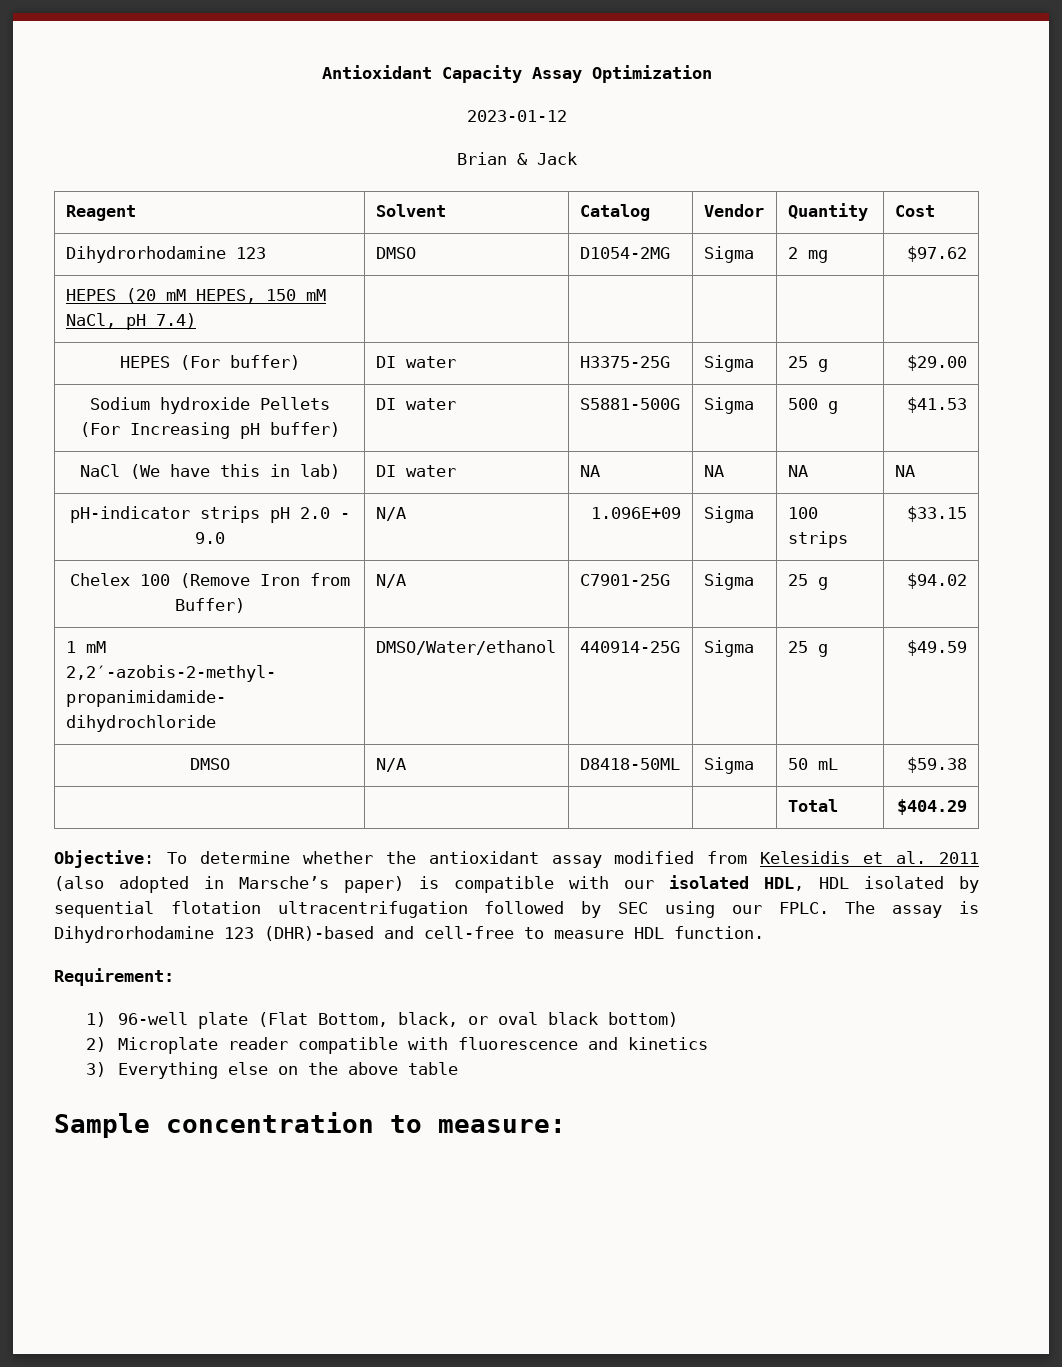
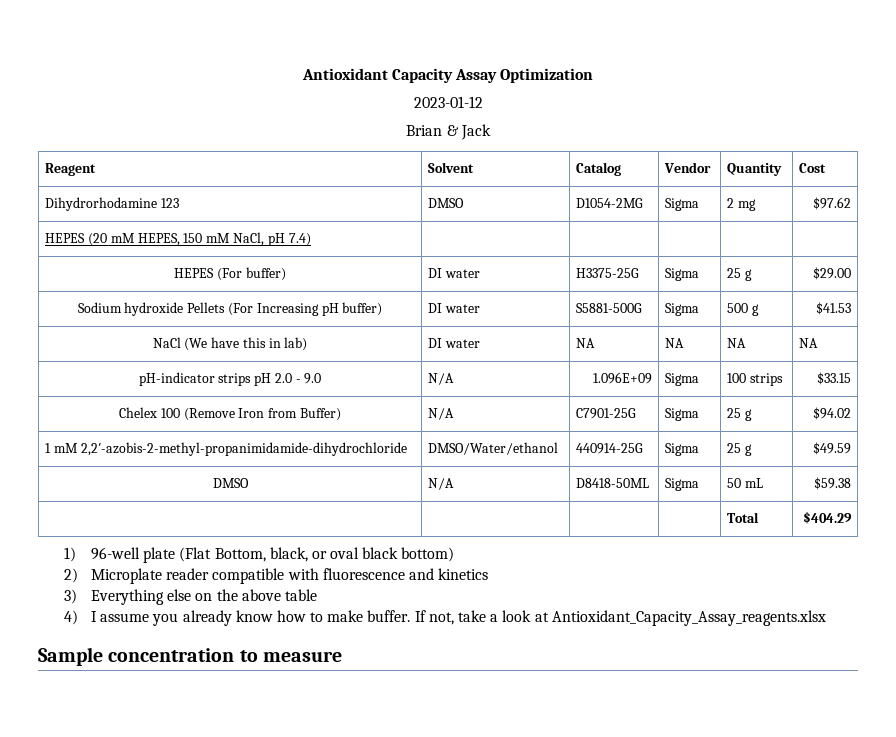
- Objective: To determine whether the antioxidant assay modified from Kelesidis et al. 2011 (also adopted in Marsche’s paper) is compatible with our isolated HDL, HDL isolated by sequential flotation ultracentrifugation followed by SEC using our FPLC. The assay is Dihydrorhodamine 123 (DHR)-based and cell-free to measure HDL function.
- Requirement:
+ 4) I assume you already know how to make buffer. If not, take a look at Antioxidant_Capacity_Assay_reagents.xlsx
- Sample concentration to measure:
+ Sample concentration to measure

